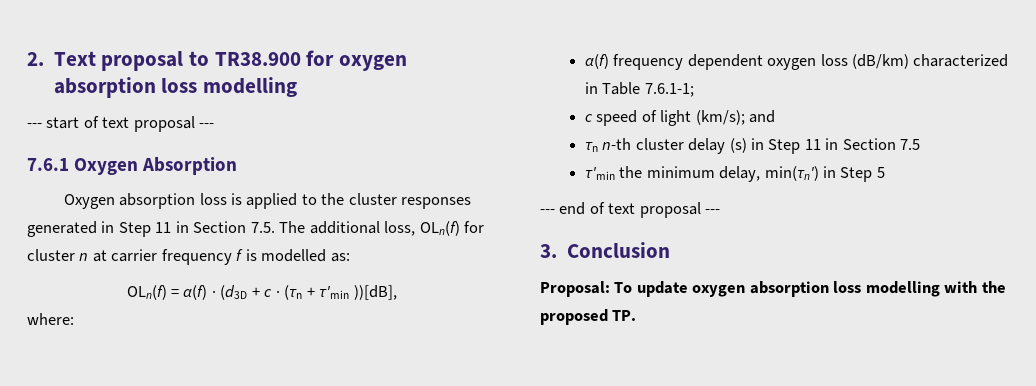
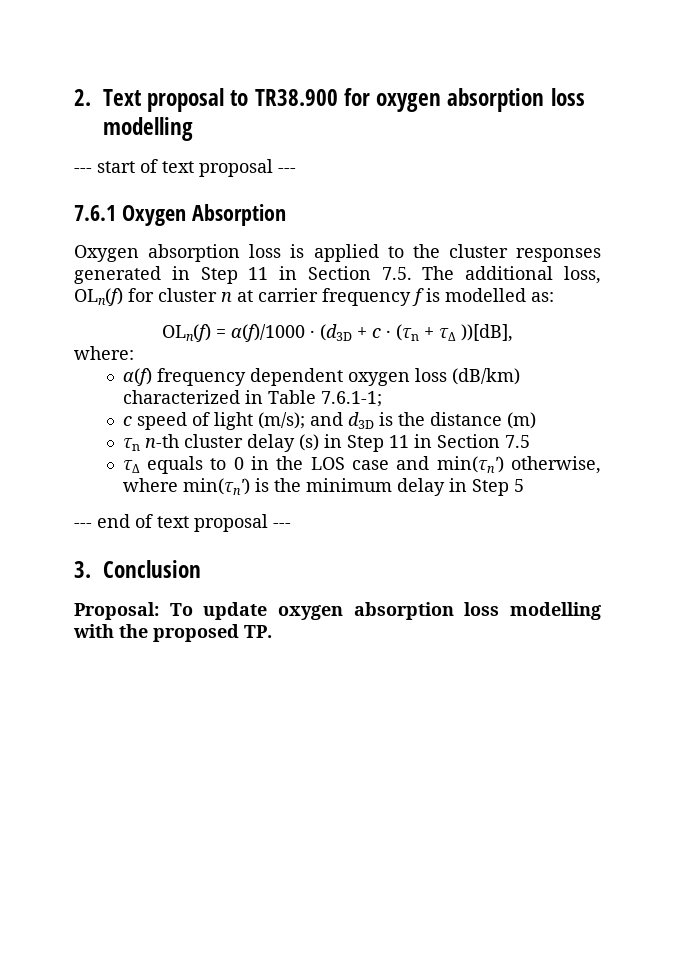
- OLn(f) = α(f) · (d3D + c · (τn + τ'min ))[dB],
+ OLn(f) = α(f)/1000 · (d3D + c · (τn + τΔ ))[dB],
- c speed of light (km/s); and
+ c speed of light (m/s); and d3D is the distance (m)
- τ'min the minimum delay, min(τn') in Step 5
+ τΔ equals to 0 in the LOS case and min(τn') otherwise, where min(τn') is the minimum delay in Step 5

